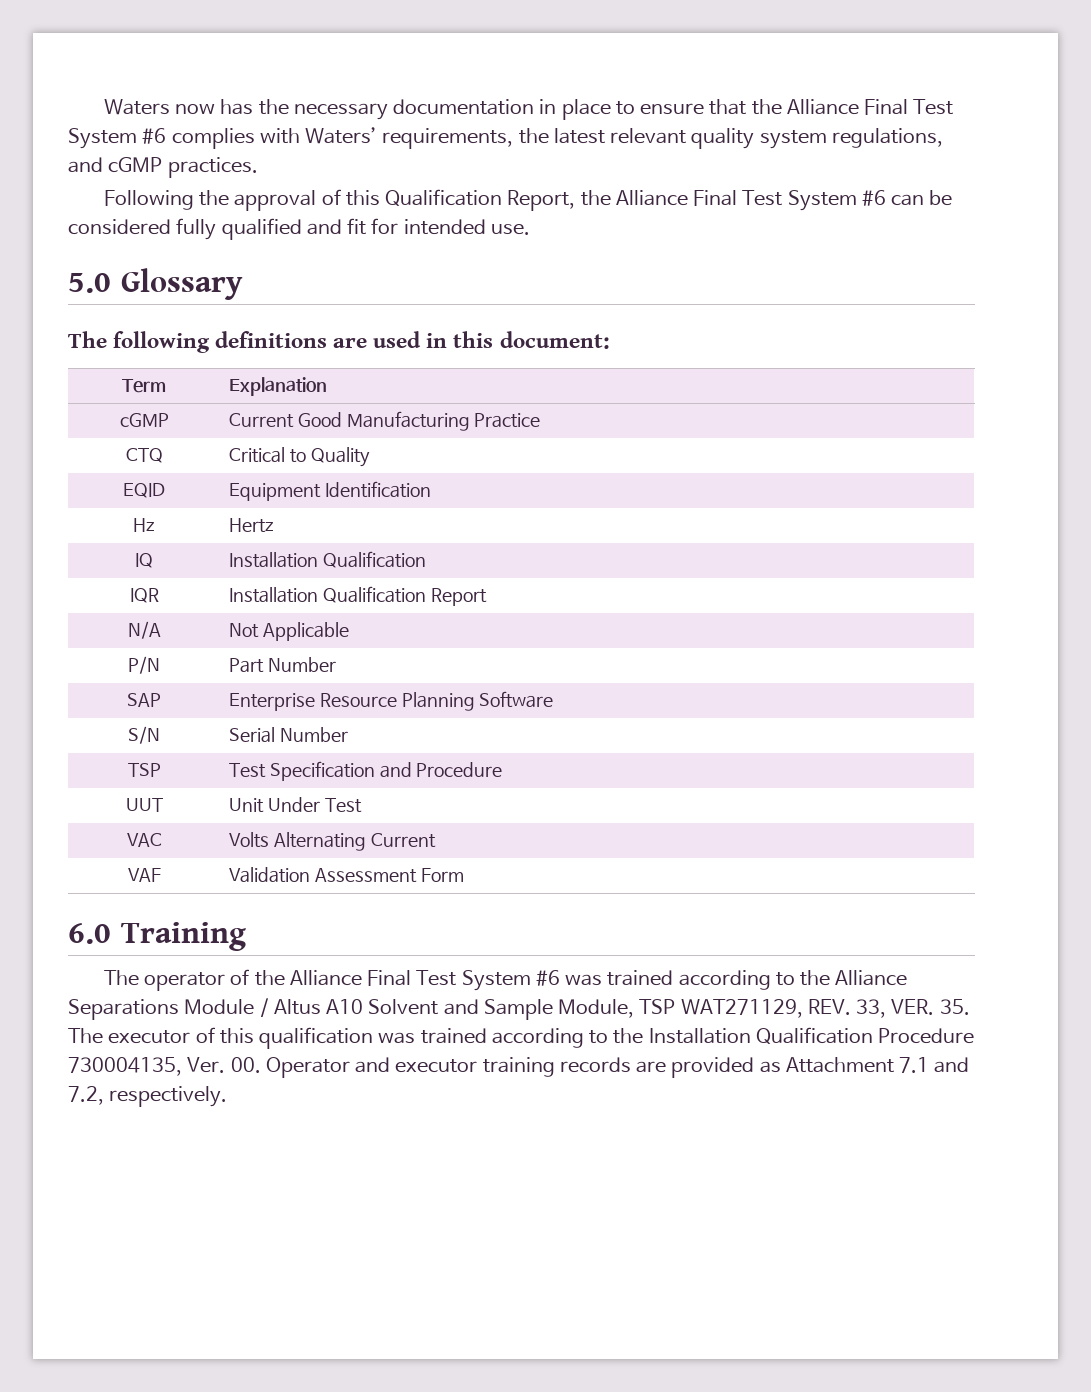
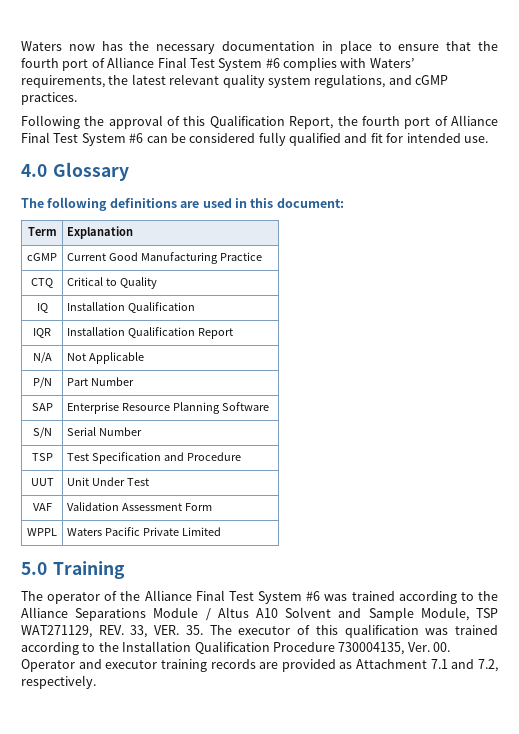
- Waters now has the necessary documentation in place to ensure that the Alliance Final Test System #6 complies with Waters’ requirements, the latest relevant quality system regulations, and cGMP practices.
+ Waters now has the necessary documentation in place to ensure that the fourth port of Alliance Final Test System #6 complies with Waters’ requirements, the latest relevant quality system regulations, and cGMP practices.
- Following the approval of this Qualification Report, the Alliance Final Test System #6 can be considered fully qualified and fit for intended use.
+ Following the approval of this Qualification Report, the fourth port of Alliance Final Test System #6 can be considered fully qualified and fit for intended use.
- 5.0 Glossary
+ 4.0 Glossary
- EQID | Equipment Identification
- Hz | Hertz
- VAC | Volts Alternating Current
- 6.0 Training
+ WPPL | Waters Pacific Private Limited
+ 5.0 Training

